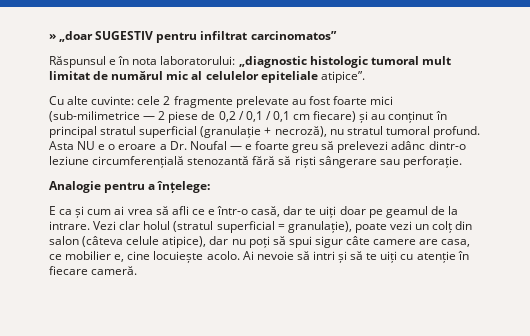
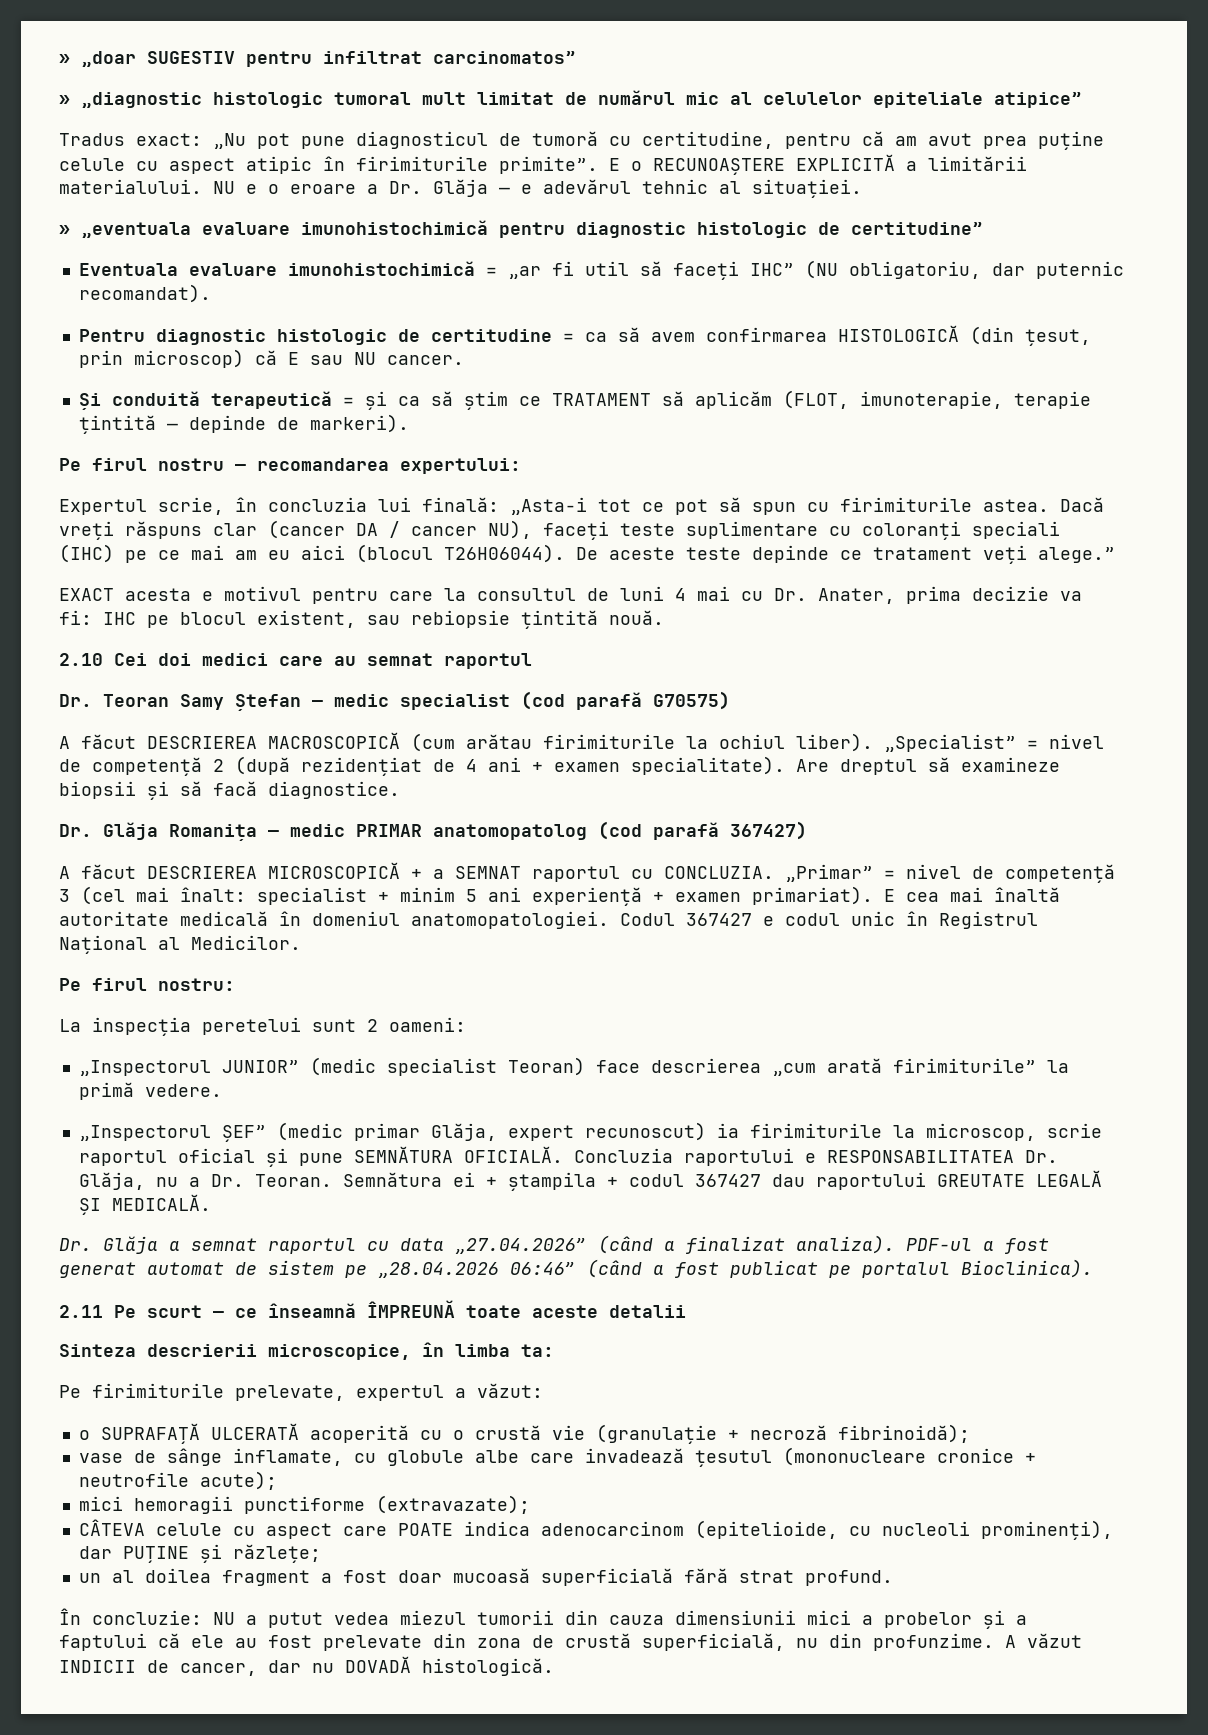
- Răspunsul e în nota laboratorului: „diagnostic histologic tumoral mult limitat de numărul mic al celulelor epiteliale atipice”.
- Cu alte cuvinte: cele 2 fragmente prelevate au fost foarte mici (sub-milimetrice — 2 piese de 0,2 / 0,1 / 0,1 cm fiecare) și au conținut în principal stratul superficial (granulație + necroză), nu stratul tumoral profund. Asta NU e o eroare a Dr. Noufal — e foarte greu să prelevezi adânc dintr-o leziune circumferențială stenozantă fără să riști sângerare sau perforație.
- Analogie pentru a înțelege:
- E ca și cum ai vrea să afli ce e într-o casă, dar te uiți doar pe geamul de la intrare. Vezi clar holul (stratul superficial = granulație), poate vezi un colț din salon (câteva celule atipice), dar nu poți să spui sigur câte camere are casa, ce mobilier e, cine locuiește acolo. Ai nevoie să intri și să te uiți cu atenție în fiecare cameră.
+ » „diagnostic histologic tumoral mult limitat de numărul mic al celulelor epiteliale atipice”
+ Tradus exact: „Nu pot pune diagnosticul de tumoră cu certitudine, pentru că am avut prea puține celule cu aspect atipic în firimiturile primite”. E o RECUNOAȘTERE EXPLICITĂ a limitării materialului. NU e o eroare a Dr. Glăja — e adevărul tehnic al situației.
+ » „eventuala evaluare imunohistochimică pentru diagnostic histologic de certitudine”
+ Eventuala evaluare imunohistochimică = „ar fi util să faceți IHC” (NU obligatoriu, dar puternic recomandat).
+ Pentru diagnostic histologic de certitudine = ca să avem confirmarea HISTOLOGICĂ (din țesut, prin microscop) că E sau NU cancer.
+ Și conduită terapeutică = și ca să știm ce TRATAMENT să aplicăm (FLOT, imunoterapie, terapie țintită — depinde de markeri).
+ Pe firul nostru — recomandarea expertului:
+ Expertul scrie, în concluzia lui finală: „Asta-i tot ce pot să spun cu firimiturile astea. Dacă vreți răspuns clar (cancer DA / cancer NU), faceți teste suplimentare cu coloranți speciali (IHC) pe ce mai am eu aici (blocul T26H06044). De aceste teste depinde ce tratament veți alege.”
+ EXACT acesta e motivul pentru care la consultul de luni 4 mai cu Dr. Anater, prima decizie va fi: IHC pe blocul existent, sau rebiopsie țintită nouă.
+ 2.10 Cei doi medici care au semnat raportul
+ Dr. Teoran Samy Ștefan — medic specialist (cod parafă G70575)
+ A făcut DESCRIEREA MACROSCOPICĂ (cum arătau firimiturile la ochiul liber). „Specialist” = nivel de competență 2 (după rezidențiat de 4 ani + examen specialitate). Are dreptul să examineze biopsii și să facă diagnostice.
+ Dr. Glăja Romanița — medic PRIMAR anatomopatolog (cod parafă 367427)
+ A făcut DESCRIEREA MICROSCOPICĂ + a SEMNAT raportul cu CONCLUZIA. „Primar” = nivel de competență 3 (cel mai înalt: specialist + minim 5 ani experiență + examen primariat). E cea mai înaltă autoritate medicală în domeniul anatomopatologiei. Codul 367427 e codul unic în Registrul Național al Medicilor.
+ Pe firul nostru:
+ La inspecția peretelui sunt 2 oameni:
+ „Inspectorul JUNIOR” (medic specialist Teoran) face descrierea „cum arată firimiturile” la primă vedere.
+ „Inspectorul ȘEF” (medic primar Glăja, expert recunoscut) ia firimiturile la microscop, scrie raportul oficial și pune SEMNĂTURA OFICIALĂ. Concluzia raportului e RESPONSABILITATEA Dr. Glăja, nu a Dr. Teoran. Semnătura ei + ștampila + codul 367427 dau raportului GREUTATE LEGALĂ ȘI MEDICALĂ.
+ Dr. Glăja a semnat raportul cu data „27.04.2026” (când a finalizat analiza). PDF-ul a fost generat automat de sistem pe „28.04.2026 06:46” (când a fost publicat pe portalul Bioclinica).
+ 2.11 Pe scurt — ce înseamnă ÎMPREUNĂ toate aceste detalii
+ Sinteza descrierii microscopice, în limba ta:
+ Pe firimiturile prelevate, expertul a văzut:
+ o SUPRAFAȚĂ ULCERATĂ acoperită cu o crustă vie (granulație + necroză fibrinoidă);
+ vase de sânge inflamate, cu globule albe care invadează țesutul (mononucleare cronice + neutrofile acute);
+ mici hemoragii punctiforme (extravazate);
+ CÂTEVA celule cu aspect care POATE indica adenocarcinom (epitelioide, cu nucleoli prominenți), dar PUȚINE și răzlețe;
+ un al doilea fragment a fost doar mucoasă superficială fără strat profund.
+ În concluzie: NU a putut vedea miezul tumorii din cauza dimensiunii mici a probelor și a faptului că ele au fost prelevate din zona de crustă superficială, nu din profunzime. A văzut INDICII de cancer, dar nu DOVADĂ histologică.

